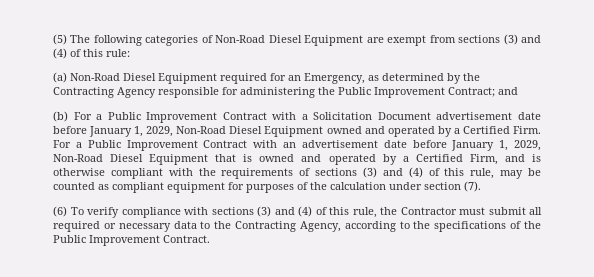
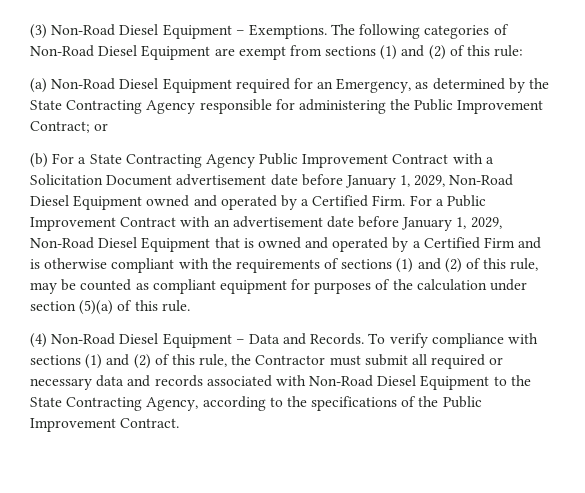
- (5) The following categories of Non-Road Diesel Equipment are exempt from sections (3) and (4) of this rule:
+ (3) Non-Road Diesel Equipment – Exemptions. The following categories of Non-Road Diesel Equipment are exempt from sections (1) and (2) of this rule:
- (a) Non-Road Diesel Equipment required for an Emergency, as determined by the Contracting Agency responsible for administering the Public Improvement Contract; and
+ (a) Non-Road Diesel Equipment required for an Emergency, as determined by the State Contracting Agency responsible for administering the Public Improvement Contract; or
- (b) For a Public Improvement Contract with a Solicitation Document advertisement date before January 1, 2029, Non-Road Diesel Equipment owned and operated by a Certified Firm.
+ (b) For a State Contracting Agency Public Improvement Contract with a Solicitation Document advertisement date before January 1, 2029, Non-Road Diesel Equipment owned and operated by a Certified Firm.
- For a Public Improvement Contract with an advertisement date before January 1, 2029, Non-Road Diesel Equipment that is owned and operated by a Certified Firm, and is otherwise compliant with the requirements of sections (3) and (4) of this rule, may be counted as compliant equipment for purposes of the calculation under section (7).
- (6) To verify compliance with sections (3) and (4) of this rule, the Contractor must submit all required or necessary data to the Contracting Agency, according to the specifications of the Public Improvement Contract.
+ For a Public Improvement Contract with an advertisement date before January 1, 2029, Non-Road Diesel Equipment that is owned and operated by a Certified Firm and is otherwise compliant with the requirements of sections (1) and (2) of this rule, may be counted as compliant equipment for purposes of the calculation under section (5)(a) of this rule.
+ (4) Non-Road Diesel Equipment – Data and Records. To verify compliance with sections (1) and (2) of this rule, the Contractor must submit all required or necessary data and records associated with Non-Road Diesel Equipment to the State Contracting Agency, according to the specifications of the Public Improvement Contract.

